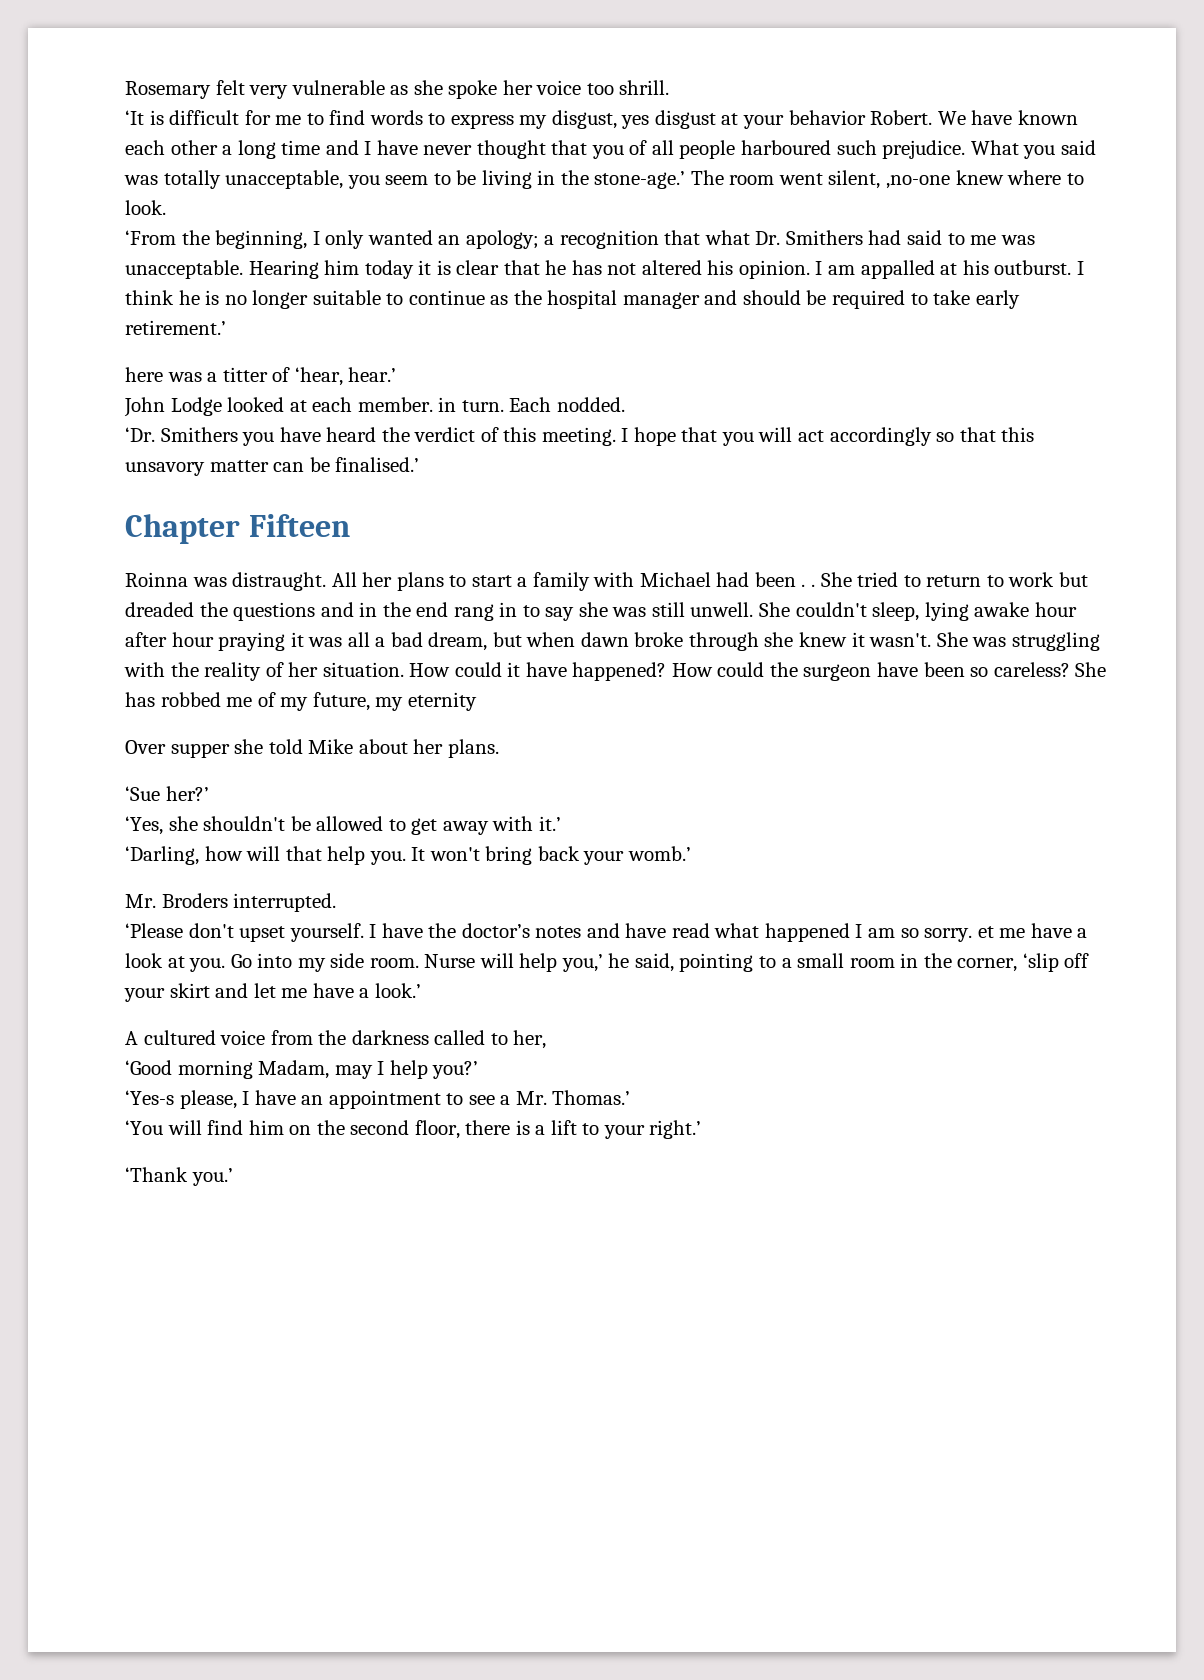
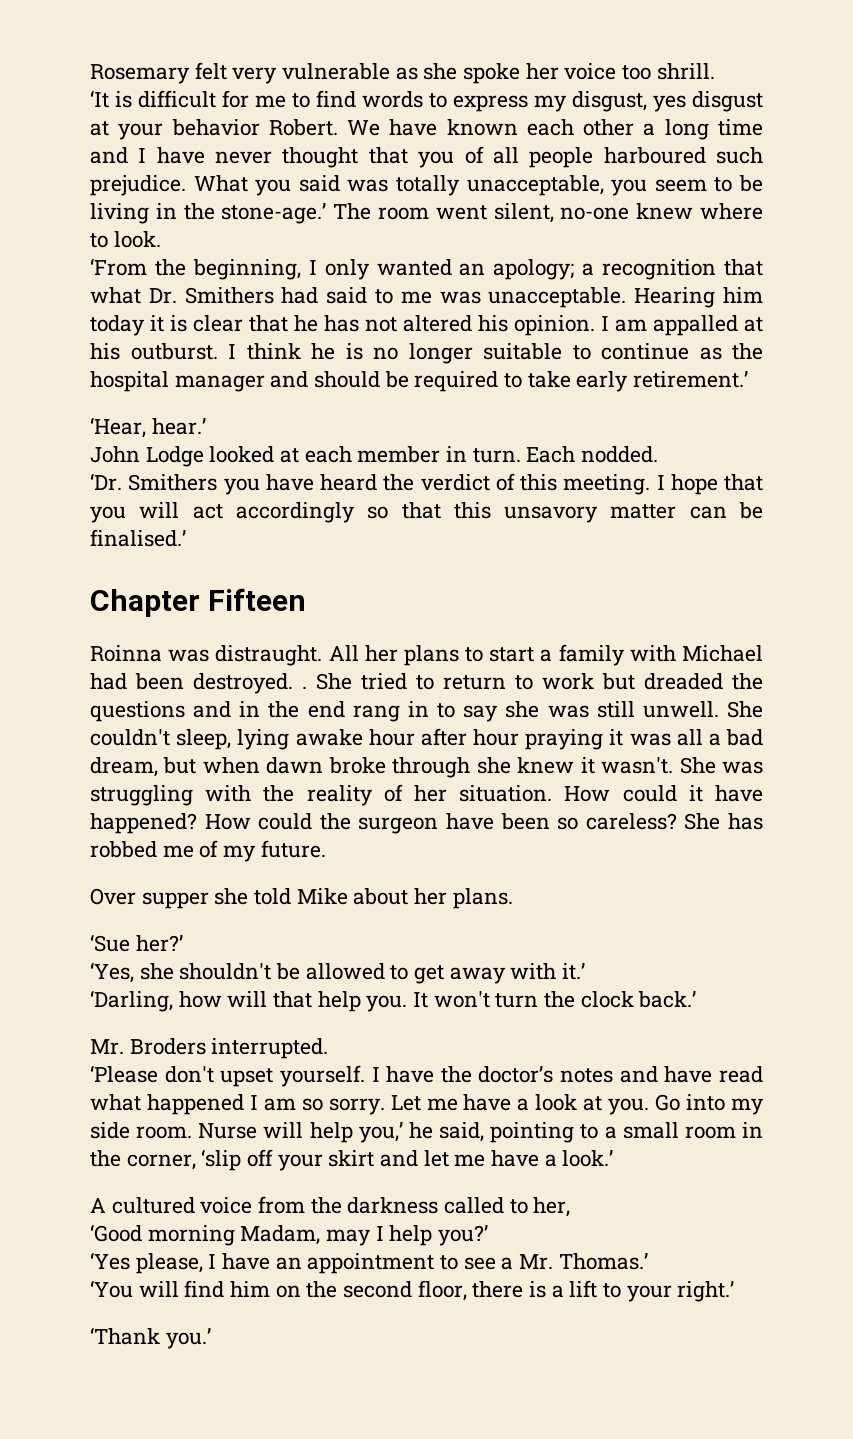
- The room went silent, ,no-one knew where to look.
+ The room went silent, no-one knew where to look.
- here was a titter of ‘hear, hear.’
+ ‘Hear, hear.’
- John Lodge looked at each member. in turn.
+ John Lodge looked at each member in turn.
- All her plans to start a family with Michael had been . .
+ All her plans to start a family with Michael had been destroyed. .
- She has robbed me of my future, my eternity
+ She has robbed me of my future.
- It won't bring back your womb.’
+ It won't turn the clock back.’
- I have the doctor’s notes and have read what happened I am so sorry. et me have a look at you.
+ I have the doctor’s notes and have read what happened I am so sorry. Let me have a look at you.
- ‘Yes-s please, I have an appointment to see a Mr. Thomas.’
+ ‘Yes please, I have an appointment to see a Mr. Thomas.’

